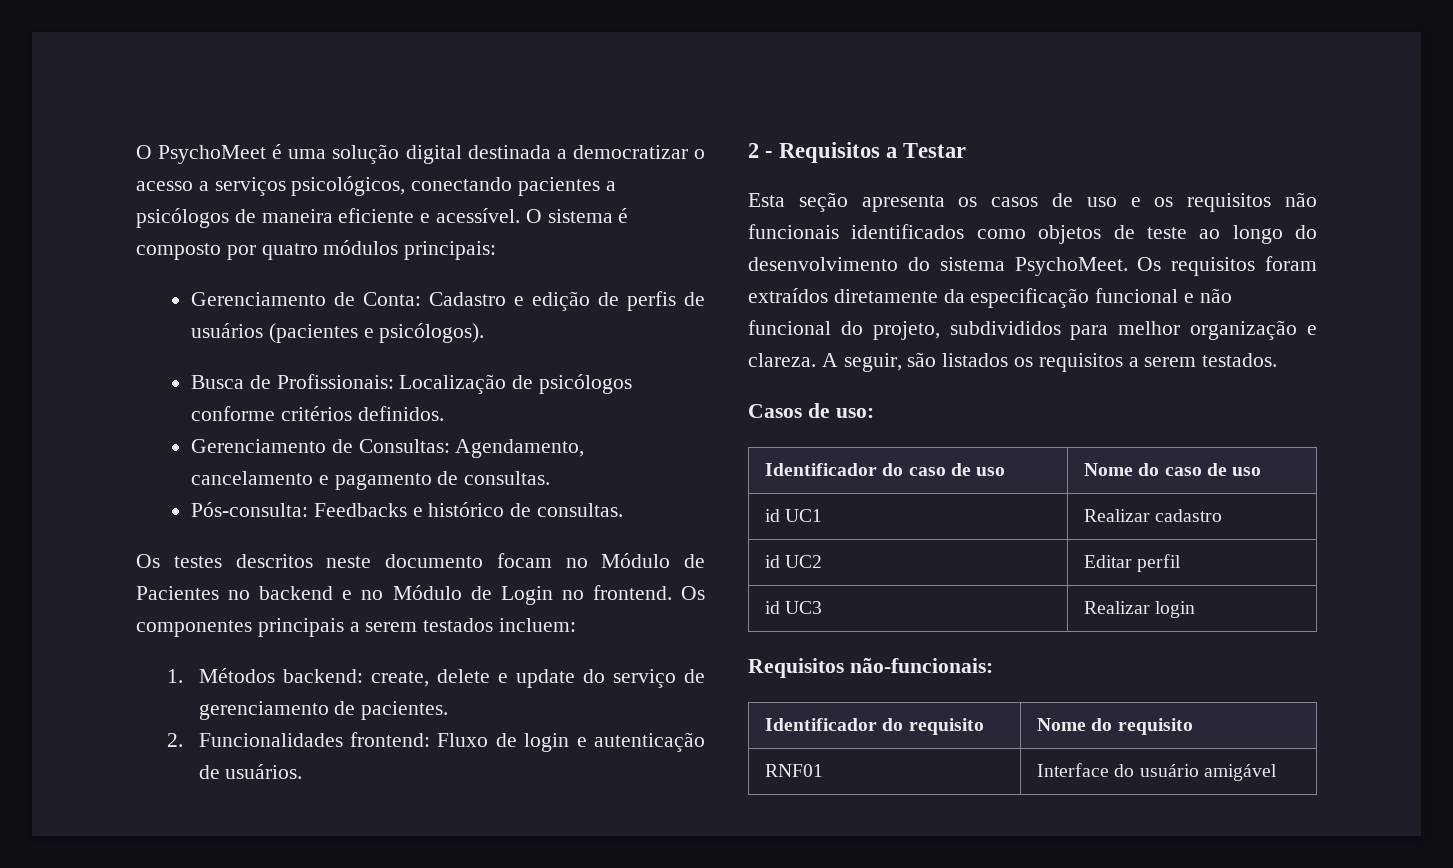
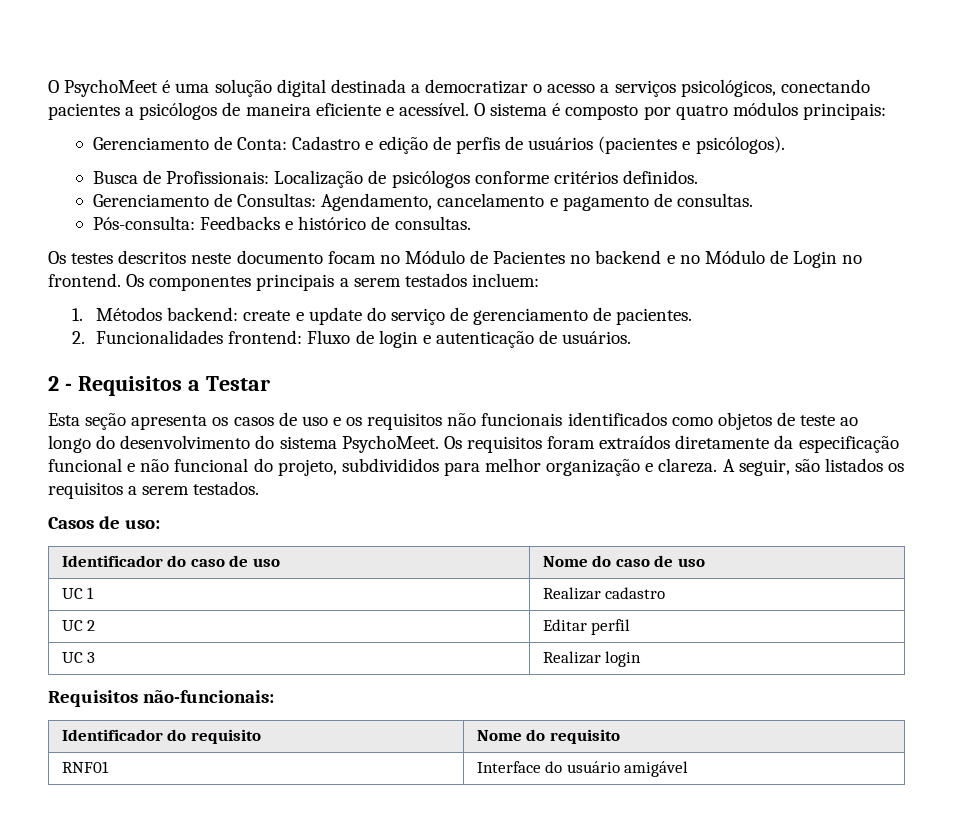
- 1. Métodos backend: create, delete e update do serviço de gerenciamento de pacientes.
+ 1. Métodos backend: create e update do serviço de gerenciamento de pacientes.
- id UC1 | Realizar cadastro
+ UC 1 | Realizar cadastro
- id UC2 | Editar perfil
+ UC 2 | Editar perfil
- id UC3 | Realizar login
+ UC 3 | Realizar login

